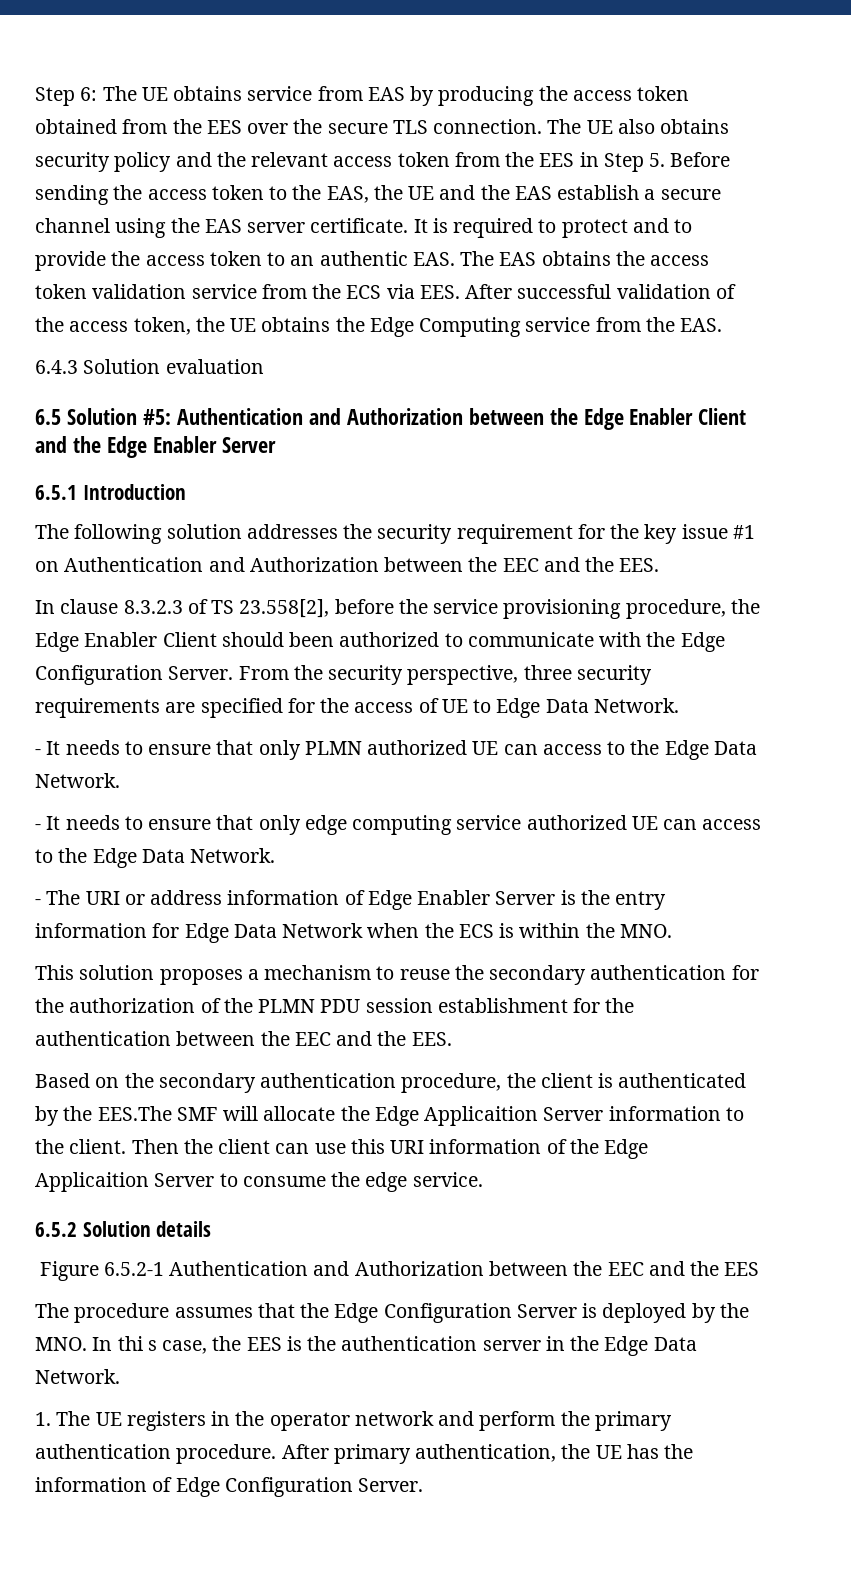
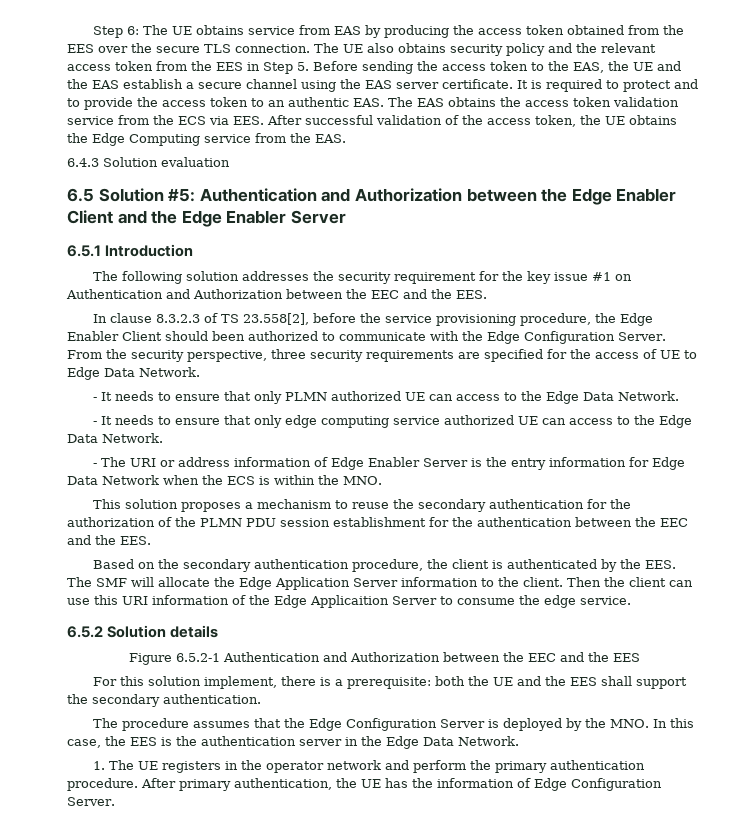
- Based on the secondary authentication procedure, the client is authenticated by the EES.The SMF will allocate the Edge Applicaition Server information to the client.
+ Based on the secondary authentication procedure, the client is authenticated by the EES. The SMF will allocate the Edge Application Server information to the client.
+ For this solution implement, there is a prerequisite: both the UE and the EES shall support the secondary authentication.
- The procedure assumes that the Edge Configuration Server is deployed by the MNO. In thi s case, the EES is the authentication server in the Edge Data Network.
+ The procedure assumes that the Edge Configuration Server is deployed by the MNO. In this case, the EES is the authentication server in the Edge Data Network.

